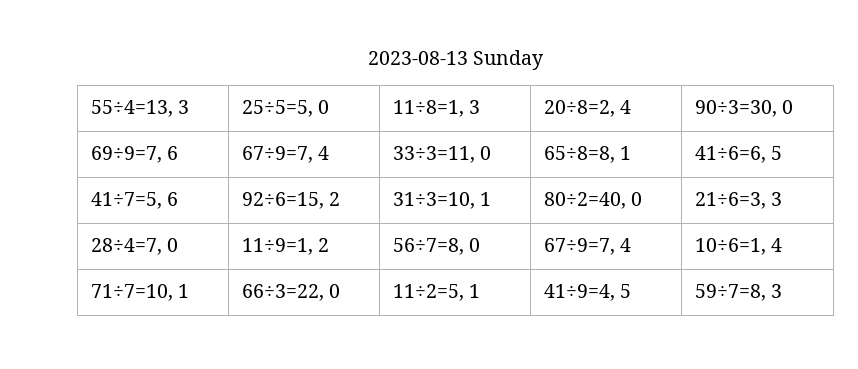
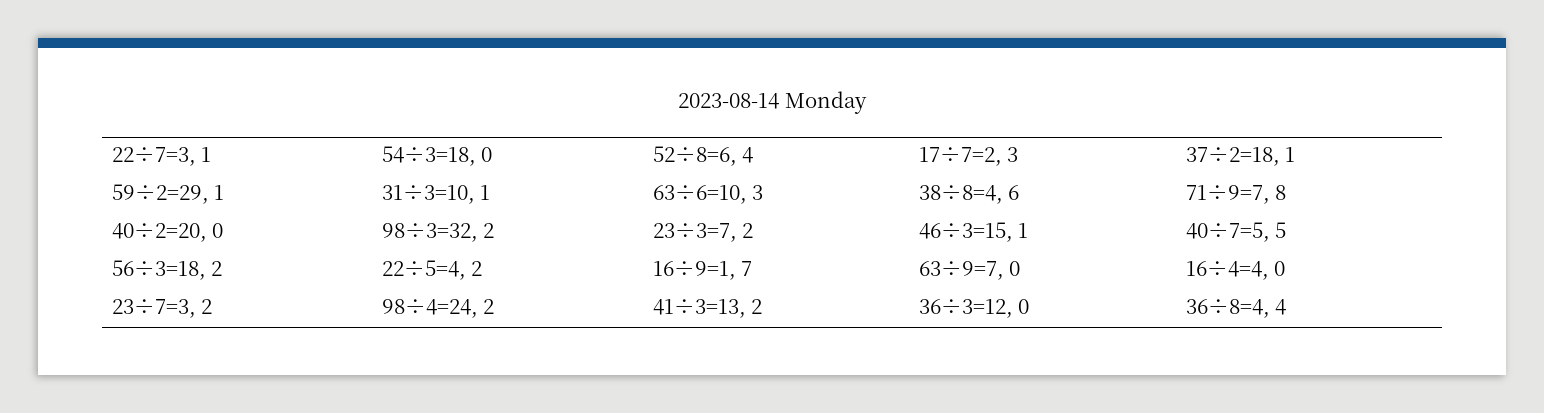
- 2023-08-13 Sunday
- 55÷4=13, 3 | 25÷5=5, 0 | 11÷8=1, 3 | 20÷8=2, 4 | 90÷3=30, 0
- 69÷9=7, 6 | 67÷9=7, 4 | 33÷3=11, 0 | 65÷8=8, 1 | 41÷6=6, 5
- 41÷7=5, 6 | 92÷6=15, 2 | 31÷3=10, 1 | 80÷2=40, 0 | 21÷6=3, 3
- 28÷4=7, 0 | 11÷9=1, 2 | 56÷7=8, 0 | 67÷9=7, 4 | 10÷6=1, 4
- 71÷7=10, 1 | 66÷3=22, 0 | 11÷2=5, 1 | 41÷9=4, 5 | 59÷7=8, 3
+ 2023-08-14 Monday
+ 22÷7=3, 1 | 54÷3=18, 0 | 52÷8=6, 4 | 17÷7=2, 3 | 37÷2=18, 1
+ 59÷2=29, 1 | 31÷3=10, 1 | 63÷6=10, 3 | 38÷8=4, 6 | 71÷9=7, 8
+ 40÷2=20, 0 | 98÷3=32, 2 | 23÷3=7, 2 | 46÷3=15, 1 | 40÷7=5, 5
+ 56÷3=18, 2 | 22÷5=4, 2 | 16÷9=1, 7 | 63÷9=7, 0 | 16÷4=4, 0
+ 23÷7=3, 2 | 98÷4=24, 2 | 41÷3=13, 2 | 36÷3=12, 0 | 36÷8=4, 4

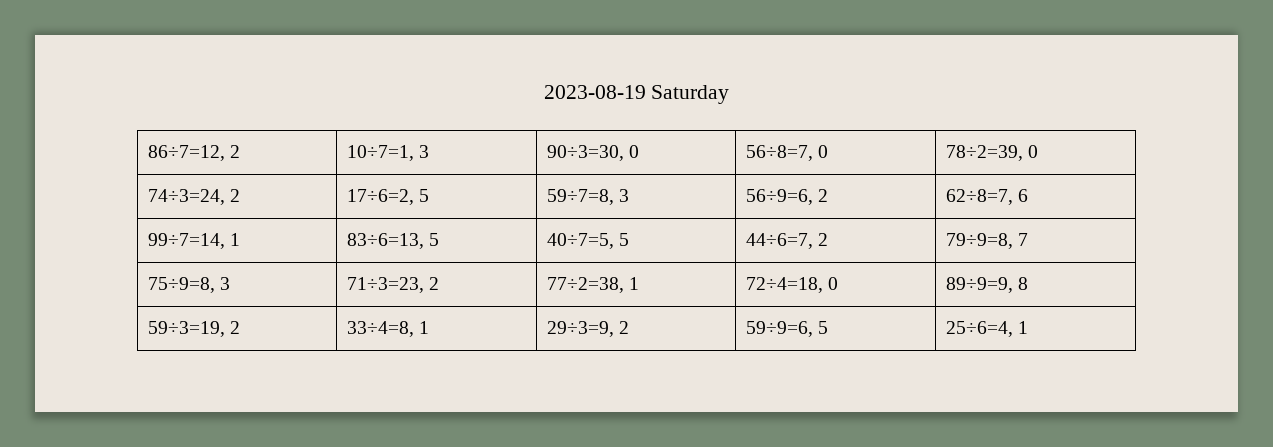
- 2023-08-14 Monday
- 22÷7=3, 1 | 54÷3=18, 0 | 52÷8=6, 4 | 17÷7=2, 3 | 37÷2=18, 1
- 59÷2=29, 1 | 31÷3=10, 1 | 63÷6=10, 3 | 38÷8=4, 6 | 71÷9=7, 8
- 40÷2=20, 0 | 98÷3=32, 2 | 23÷3=7, 2 | 46÷3=15, 1 | 40÷7=5, 5
- 56÷3=18, 2 | 22÷5=4, 2 | 16÷9=1, 7 | 63÷9=7, 0 | 16÷4=4, 0
- 23÷7=3, 2 | 98÷4=24, 2 | 41÷3=13, 2 | 36÷3=12, 0 | 36÷8=4, 4
+ 2023-08-19 Saturday
+ 86÷7=12, 2 | 10÷7=1, 3 | 90÷3=30, 0 | 56÷8=7, 0 | 78÷2=39, 0
+ 74÷3=24, 2 | 17÷6=2, 5 | 59÷7=8, 3 | 56÷9=6, 2 | 62÷8=7, 6
+ 99÷7=14, 1 | 83÷6=13, 5 | 40÷7=5, 5 | 44÷6=7, 2 | 79÷9=8, 7
+ 75÷9=8, 3 | 71÷3=23, 2 | 77÷2=38, 1 | 72÷4=18, 0 | 89÷9=9, 8
+ 59÷3=19, 2 | 33÷4=8, 1 | 29÷3=9, 2 | 59÷9=6, 5 | 25÷6=4, 1

